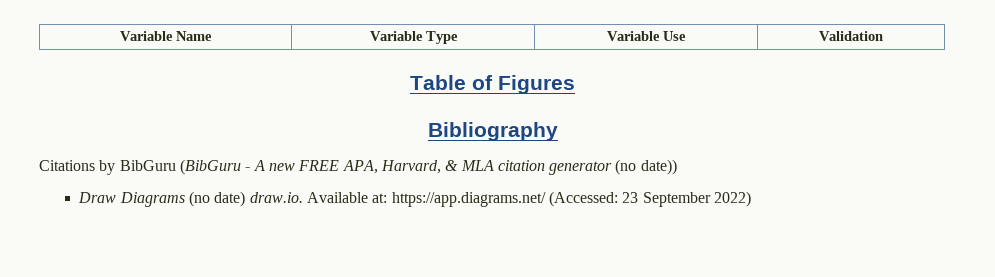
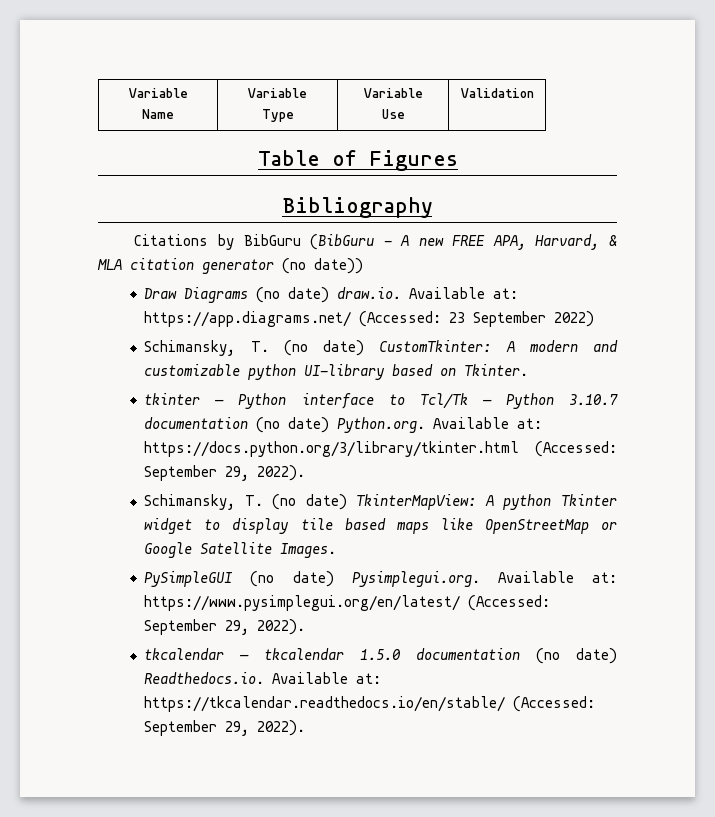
+ Schimansky, T. (no date) CustomTkinter: A modern and customizable python UI-library based on Tkinter.
+ tkinter — Python interface to Tcl/Tk — Python 3.10.7 documentation (no date) Python.org. Available at: https://docs.python.org/3/library/tkinter.html (Accessed: September 29, 2022).
+ Schimansky, T. (no date) TkinterMapView: A python Tkinter widget to display tile based maps like OpenStreetMap or Google Satellite Images.
+ PySimpleGUI (no date) Pysimplegui.org. Available at: https://www.pysimplegui.org/en/latest/ (Accessed: September 29, 2022).
+ tkcalendar — tkcalendar 1.5.0 documentation (no date) Readthedocs.io. Available at: https://tkcalendar.readthedocs.io/en/stable/ (Accessed: September 29, 2022).

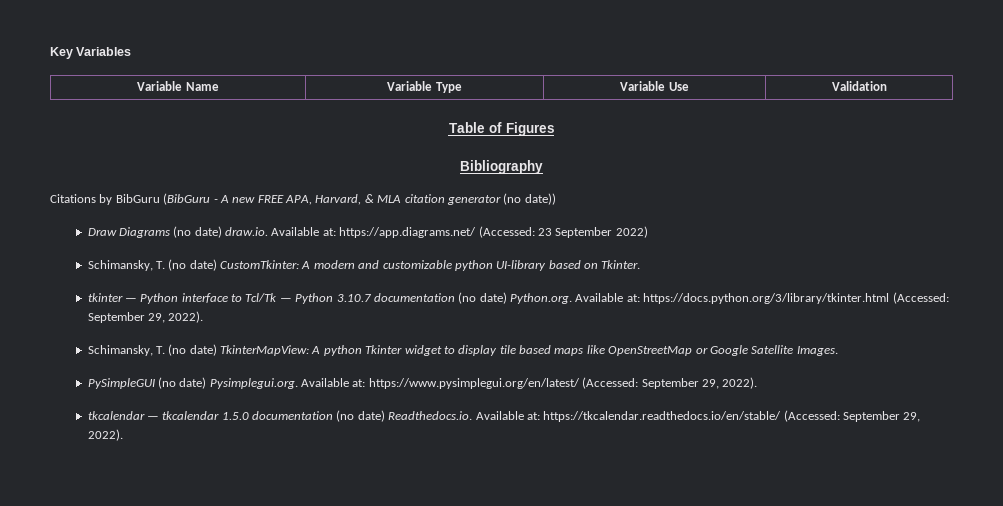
+ Key Variables

